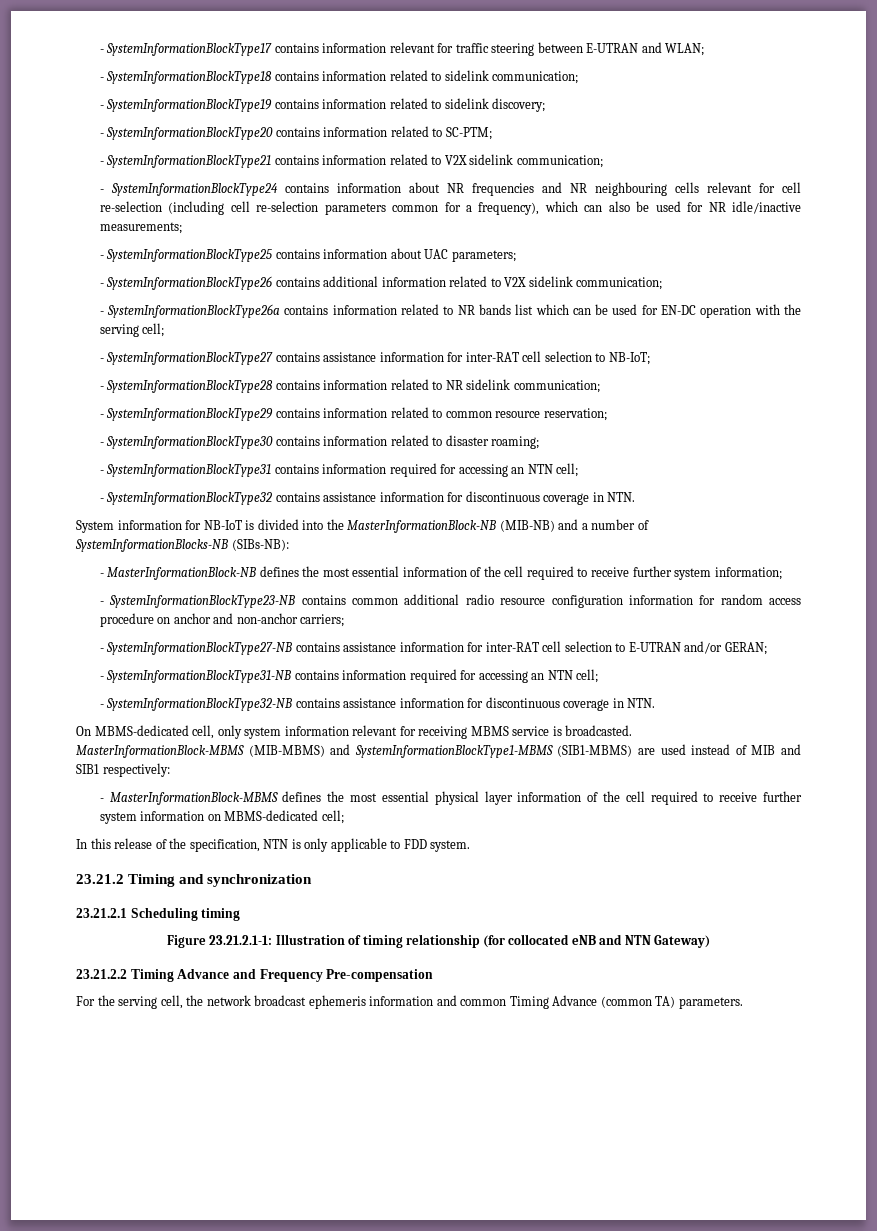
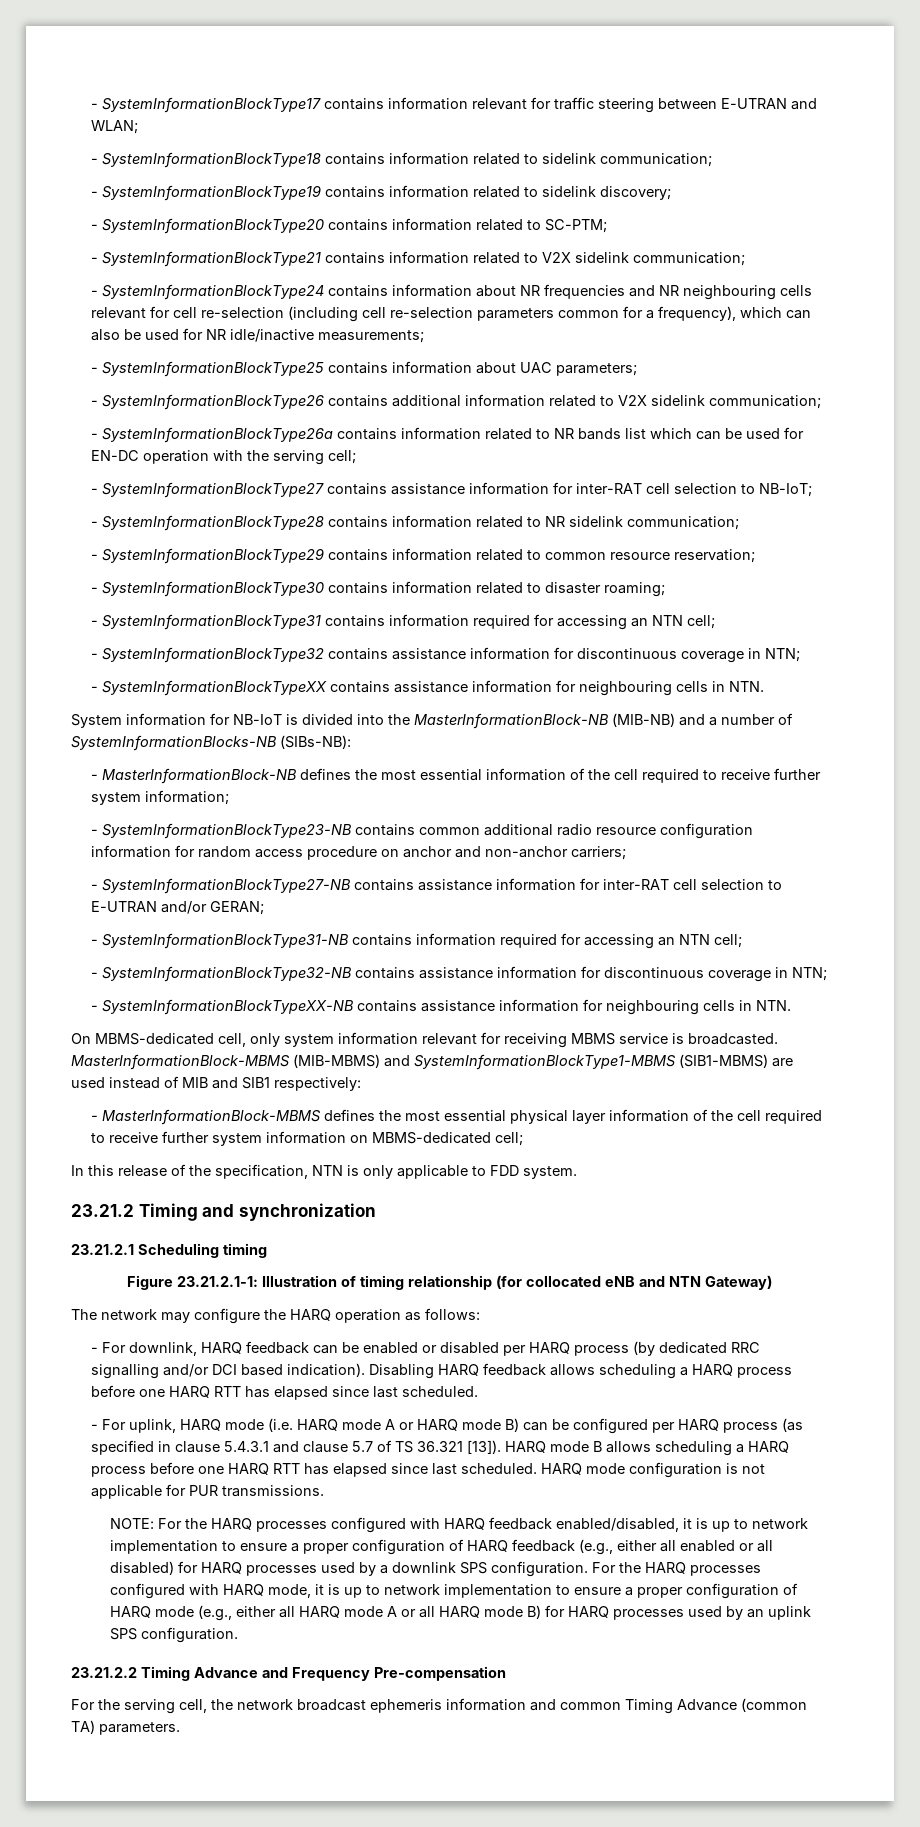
- - SystemInformationBlockType32 contains assistance information for discontinuous coverage in NTN.
+ - SystemInformationBlockType32 contains assistance information for discontinuous coverage in NTN;
+ - SystemInformationBlockTypeXX contains assistance information for neighbouring cells in NTN.
- - SystemInformationBlockType32-NB contains assistance information for discontinuous coverage in NTN.
+ - SystemInformationBlockType32-NB contains assistance information for discontinuous coverage in NTN;
+ - SystemInformationBlockTypeXX-NB contains assistance information for neighbouring cells in NTN.
+ The network may configure the HARQ operation as follows:
+ - For downlink, HARQ feedback can be enabled or disabled per HARQ process (by dedicated RRC signalling and/or DCI based indication). Disabling HARQ feedback allows scheduling a HARQ process before one HARQ RTT has elapsed since last scheduled.
+ - For uplink, HARQ mode (i.e. HARQ mode A or HARQ mode B) can be configured per HARQ process (as specified in clause 5.4.3.1 and clause 5.7 of TS 36.321 [13]). HARQ mode B allows scheduling a HARQ process before one HARQ RTT has elapsed since last scheduled. HARQ mode configuration is not applicable for PUR transmissions.
+ NOTE: For the HARQ processes configured with HARQ feedback enabled/disabled, it is up to network implementation to ensure a proper configuration of HARQ feedback (e.g., either all enabled or all disabled) for HARQ processes used by a downlink SPS configuration. For the HARQ processes configured with HARQ mode, it is up to network implementation to ensure a proper configuration of HARQ mode (e.g., either all HARQ mode A or all HARQ mode B) for HARQ processes used by an uplink SPS configuration.

